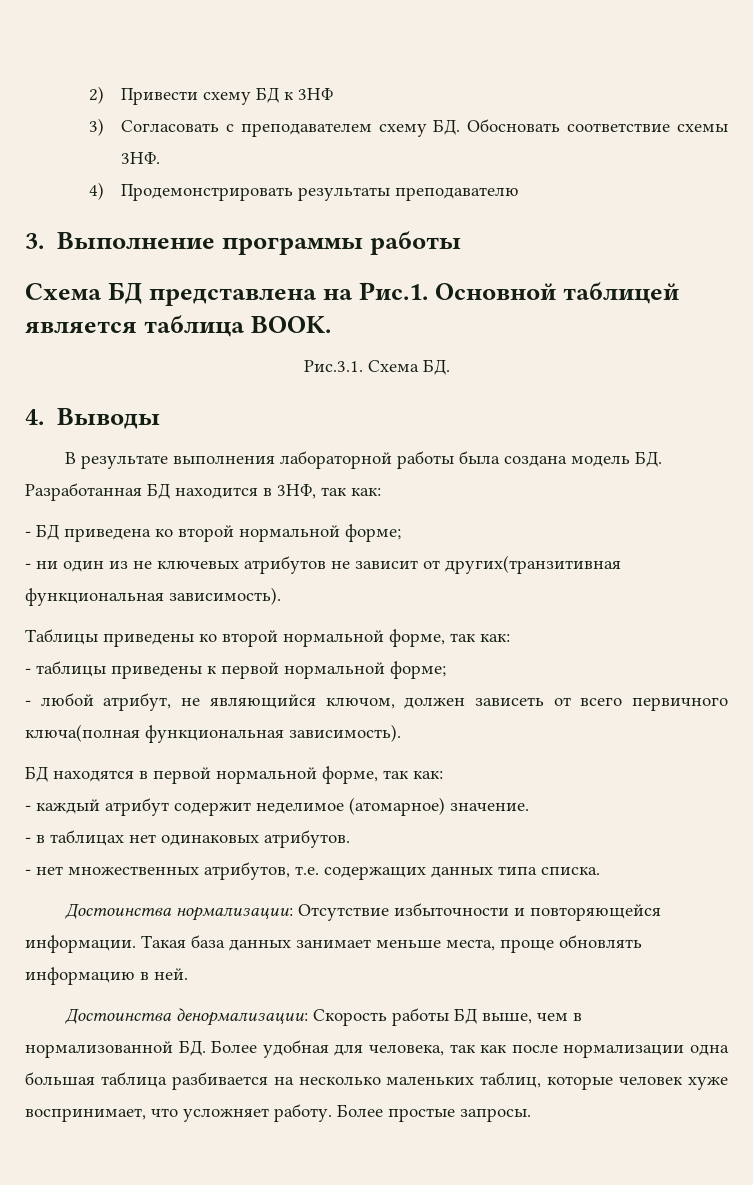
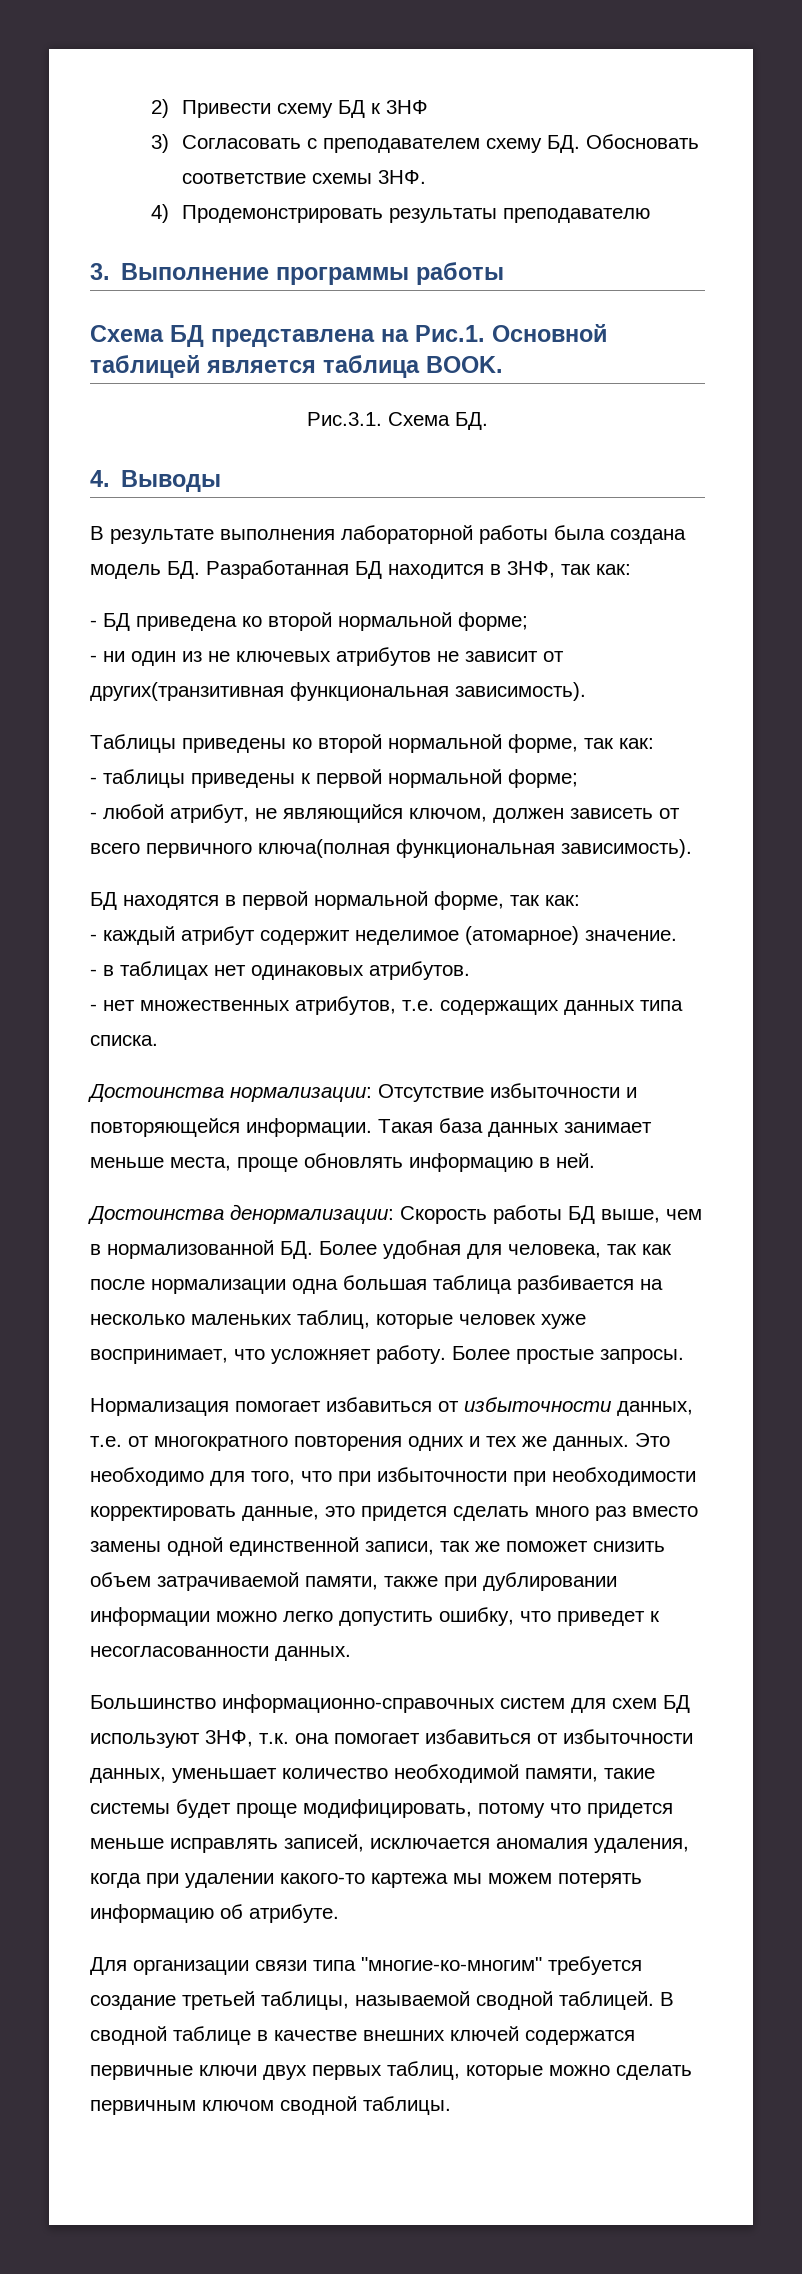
+ Нормализация помогает избавиться от избыточности данных, т.е. от многократного повторения одних и тех же данных. Это необходимо для того, что при избыточности при необходимости корректировать данные, это придется сделать много раз вместо замены одной единственной записи, так же поможет снизить объем затрачиваемой памяти, также при дублировании информации можно легко допустить ошибку, что приведет к несогласованности данных.
+ Большинство информационно-справочных систем для схем БД используют 3НФ, т.к. она помогает избавиться от избыточности данных, уменьшает количество необходимой памяти, такие системы будет проще модифицировать, потому что придется меньше исправлять записей, исключается аномалия удаления, когда при удалении какого-то картежа мы можем потерять информацию об атрибуте.
+ Для организации связи типа "многие-ко-многим" требуется создание третьей таблицы, называемой сводной таблицей. В сводной таблице в качестве внешних ключей содержатся первичные ключи двух первых таблиц, которые можно сделать первичным ключом сводной таблицы.

